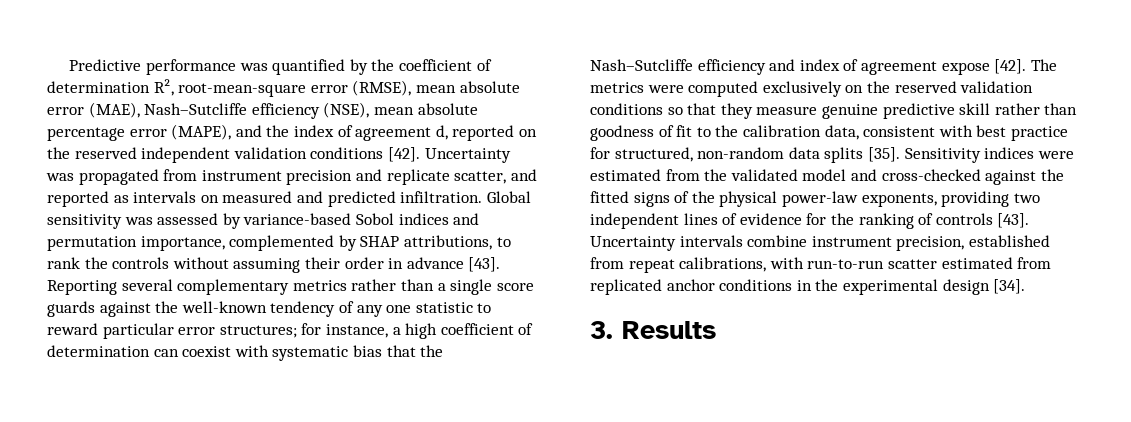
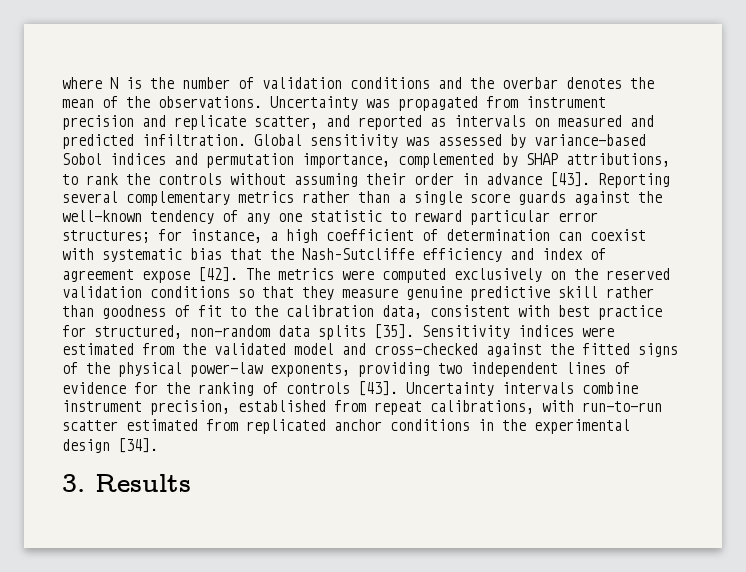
- Predictive performance was quantified by the coefficient of determination R², root-mean-square error (RMSE), mean absolute error (MAE), Nash–Sutcliffe efficiency (NSE), mean absolute percentage error (MAPE), and the index of agreement d, reported on the reserved independent validation conditions [42].
+ where N is the number of validation conditions and the overbar denotes the mean of the observations.

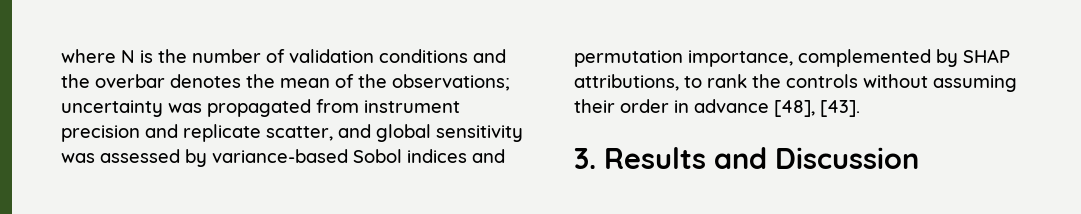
- where N is the number of validation conditions and the overbar denotes the mean of the observations. Uncertainty was propagated from instrument precision and replicate scatter, and reported as intervals on measured and predicted infiltration. Global sensitivity was assessed by variance-based Sobol indices and permutation importance, complemented by SHAP attributions, to rank the controls without assuming their order in advance [43]. Reporting several complementary metrics rather than a single score guards against the well-known tendency of any one statistic to reward particular error structures; for instance, a high coefficient of determination can coexist with systematic bias that the Nash–Sutcliffe efficiency and index of agreement expose [42]. The metrics were computed exclusively on the reserved validation conditions so that they measure genuine predictive skill rather than goodness of fit to the calibration data, consistent with best practice for structured, non-random data splits [35]. Sensitivity indices were estimated from the validated model and cross-checked against the fitted signs of the physical power-law exponents, providing two independent lines of evidence for the ranking of controls [43]. Uncertainty intervals combine instrument precision, established from repeat calibrations, with run-to-run scatter estimated from replicated anchor conditions in the experimental design [34].
+ where N is the number of validation conditions and the overbar denotes the mean of the observations; uncertainty was propagated from instrument precision and replicate scatter, and global sensitivity was assessed by variance-based Sobol indices and permutation importance, complemented by SHAP attributions, to rank the controls without assuming their order in advance [48], [43].
- 3. Results
+ 3. Results and Discussion

